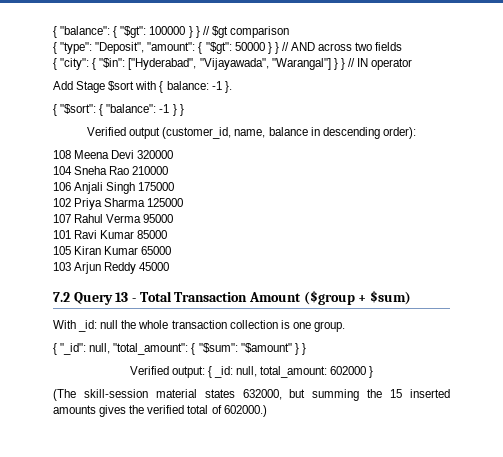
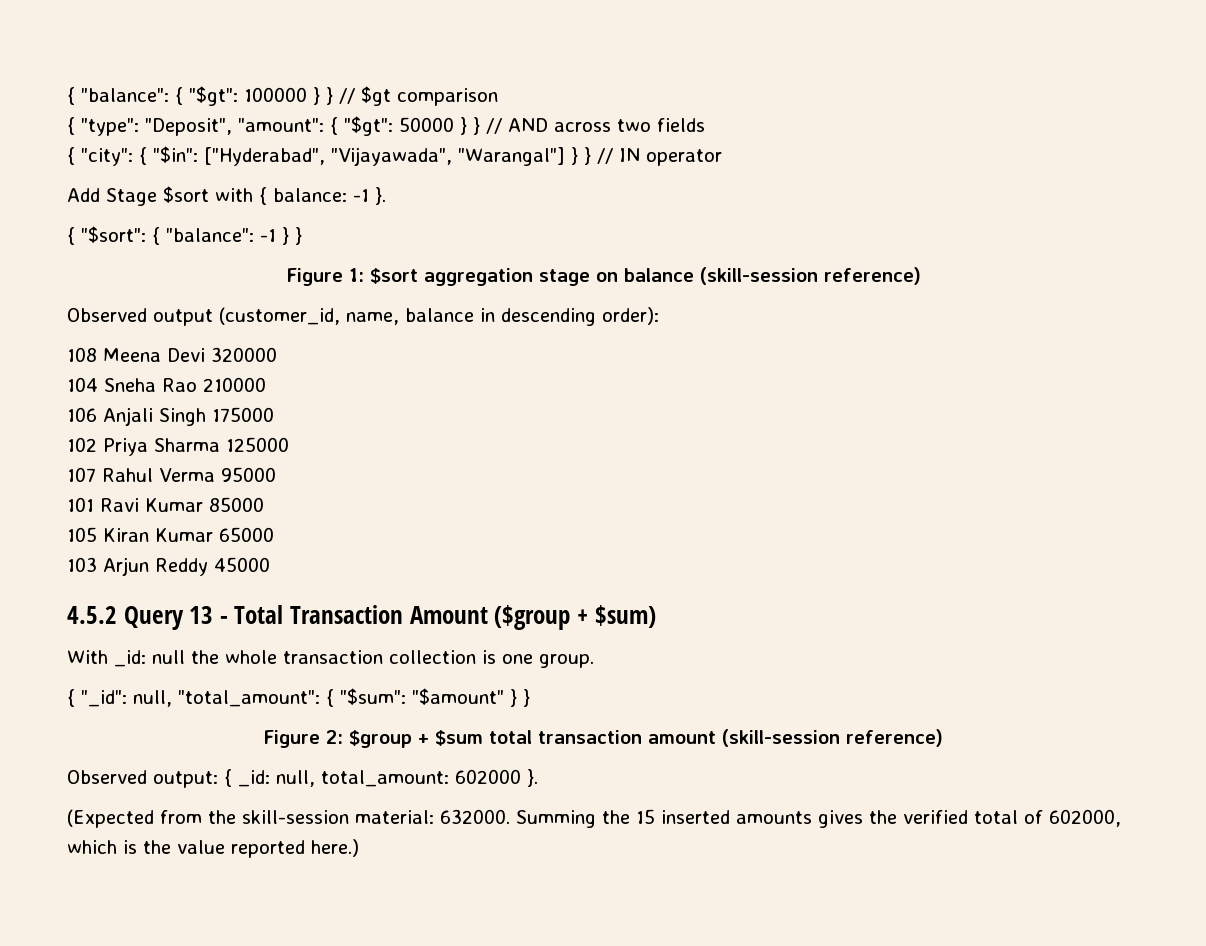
- Verified output (customer_id, name, balance in descending order):
+ Figure 1: $sort aggregation stage on balance (skill-session reference)
+ Observed output (customer_id, name, balance in descending order):
- 7.2 Query 13 - Total Transaction Amount ($group + $sum)
+ 4.5.2 Query 13 - Total Transaction Amount ($group + $sum)
- Verified output: { _id: null, total_amount: 602000 }
- (The skill-session material states 632000, but summing the 15 inserted amounts gives the verified total of 602000.)
+ Figure 2: $group + $sum total transaction amount (skill-session reference)
+ Observed output: { _id: null, total_amount: 602000 }.
+ (Expected from the skill-session material: 632000. Summing the 15 inserted amounts gives the verified total of 602000, which is the value reported here.)

